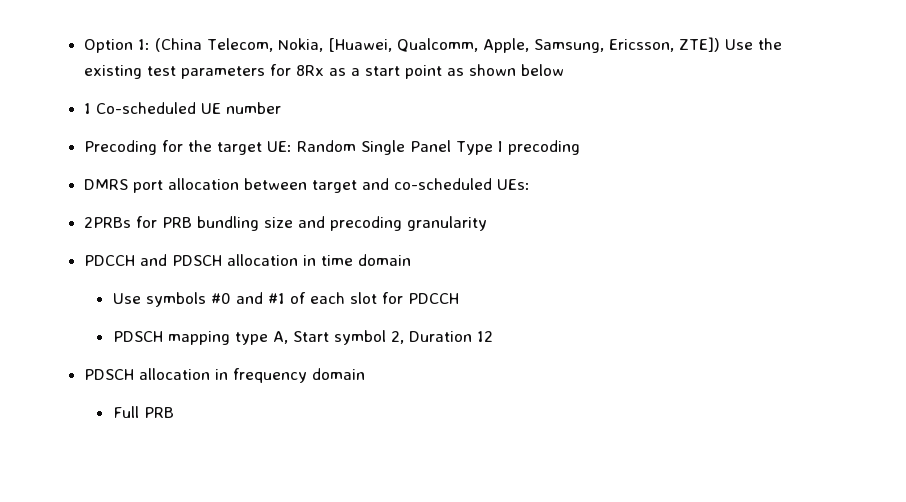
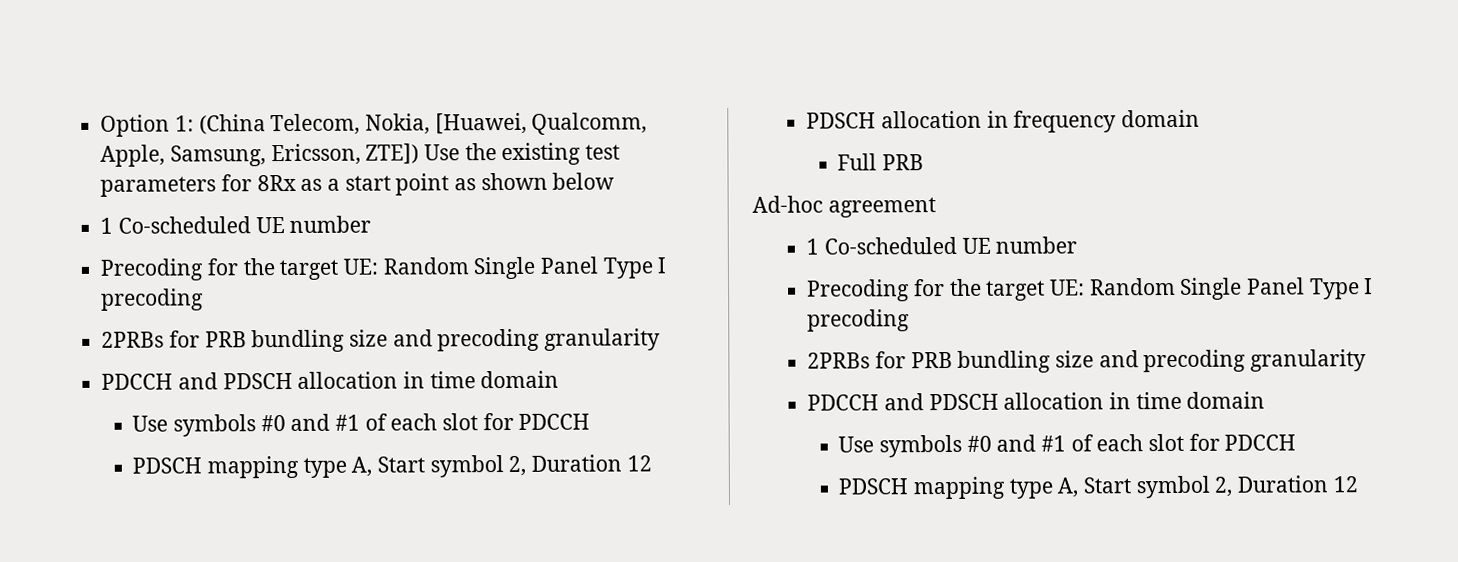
- DMRS port allocation between target and co-scheduled UEs:
+ Ad-hoc agreement
+ 1 Co-scheduled UE number
+ Precoding for the target UE: Random Single Panel Type I precoding
+ 2PRBs for PRB bundling size and precoding granularity
+ PDCCH and PDSCH allocation in time domain
+ Use symbols #0 and #1 of each slot for PDCCH
+ PDSCH mapping type A, Start symbol 2, Duration 12

